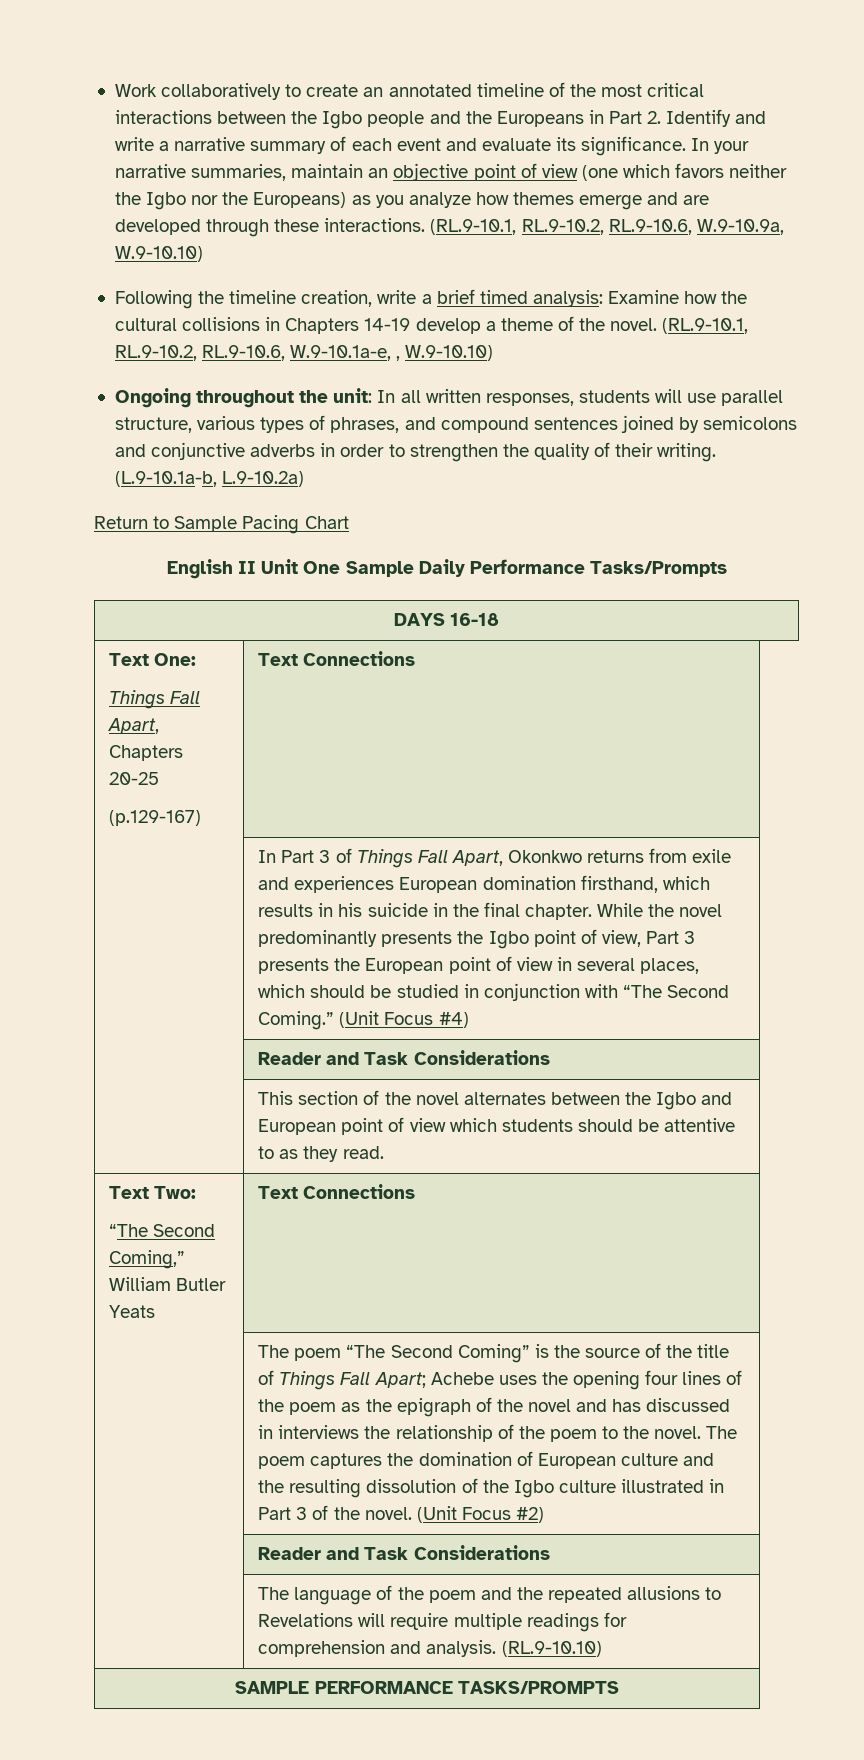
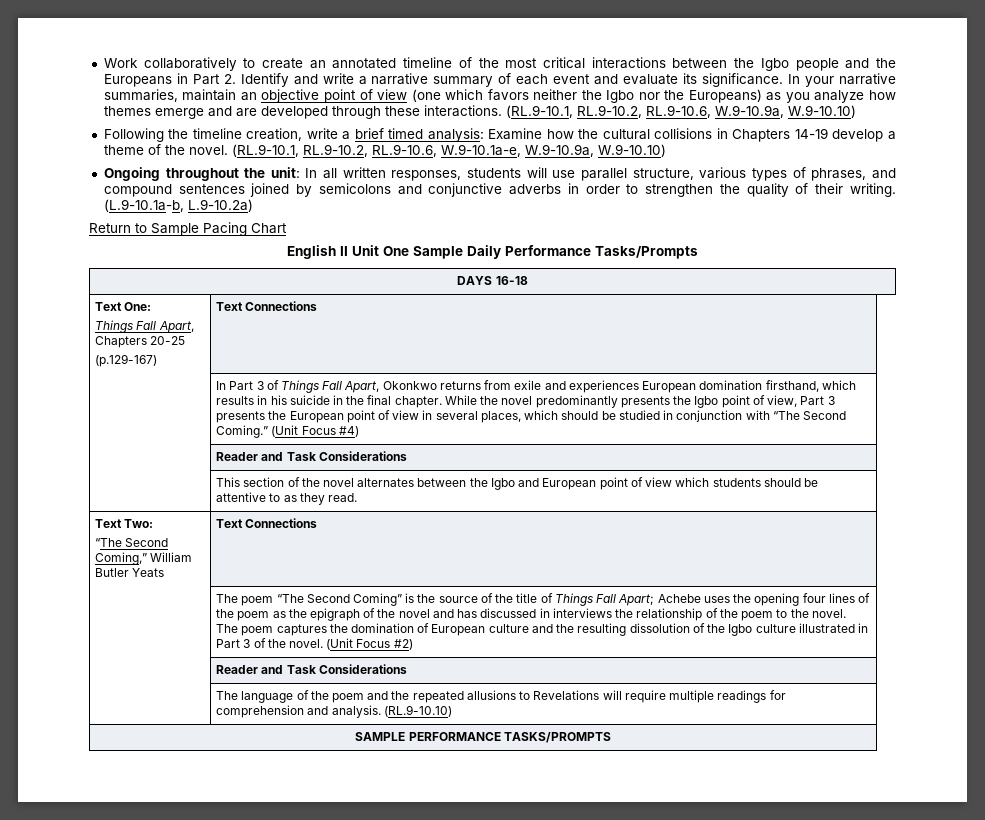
- (RL.9-10.1, RL.9-10.2, RL.9-10.6, W.9-10.1a-e, , W.9-10.10)
+ (RL.9-10.1, RL.9-10.2, RL.9-10.6, W.9-10.1a-e, W.9-10.9a, W.9-10.10)

